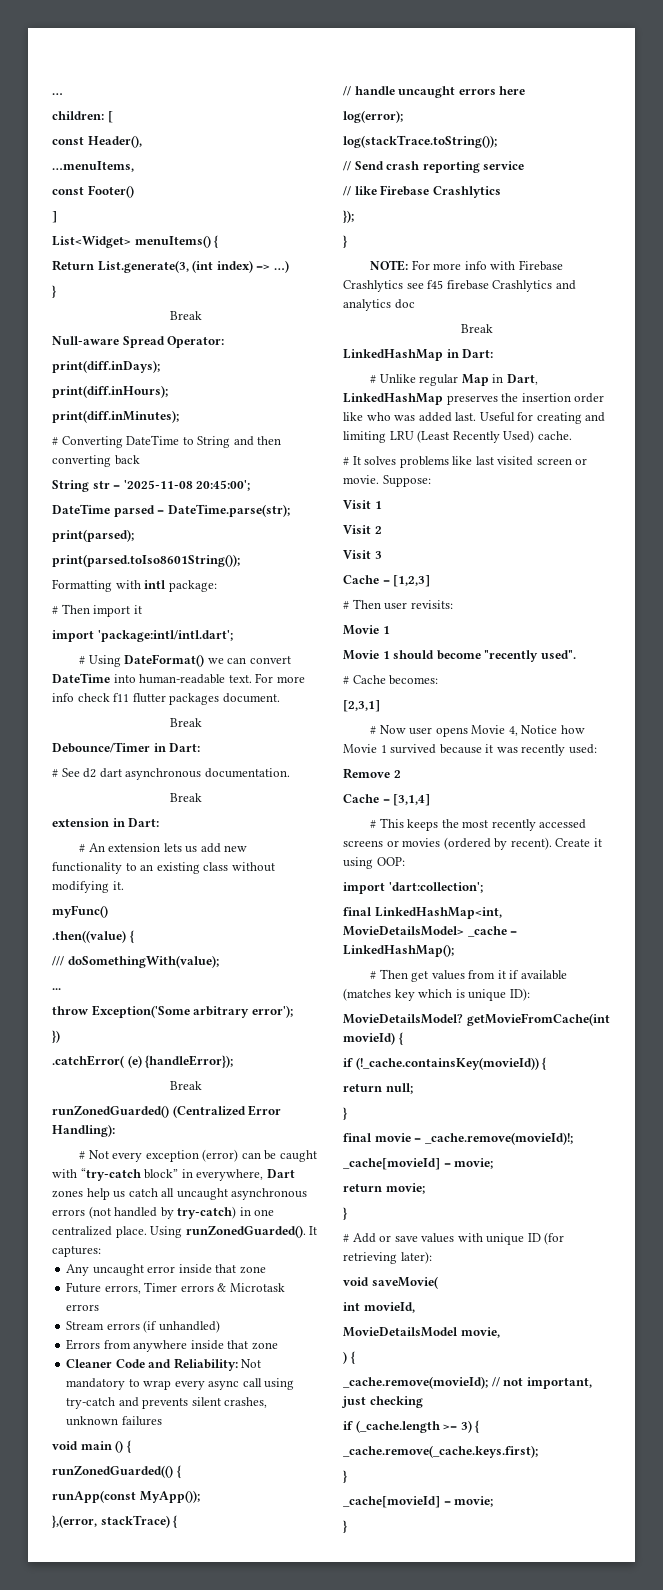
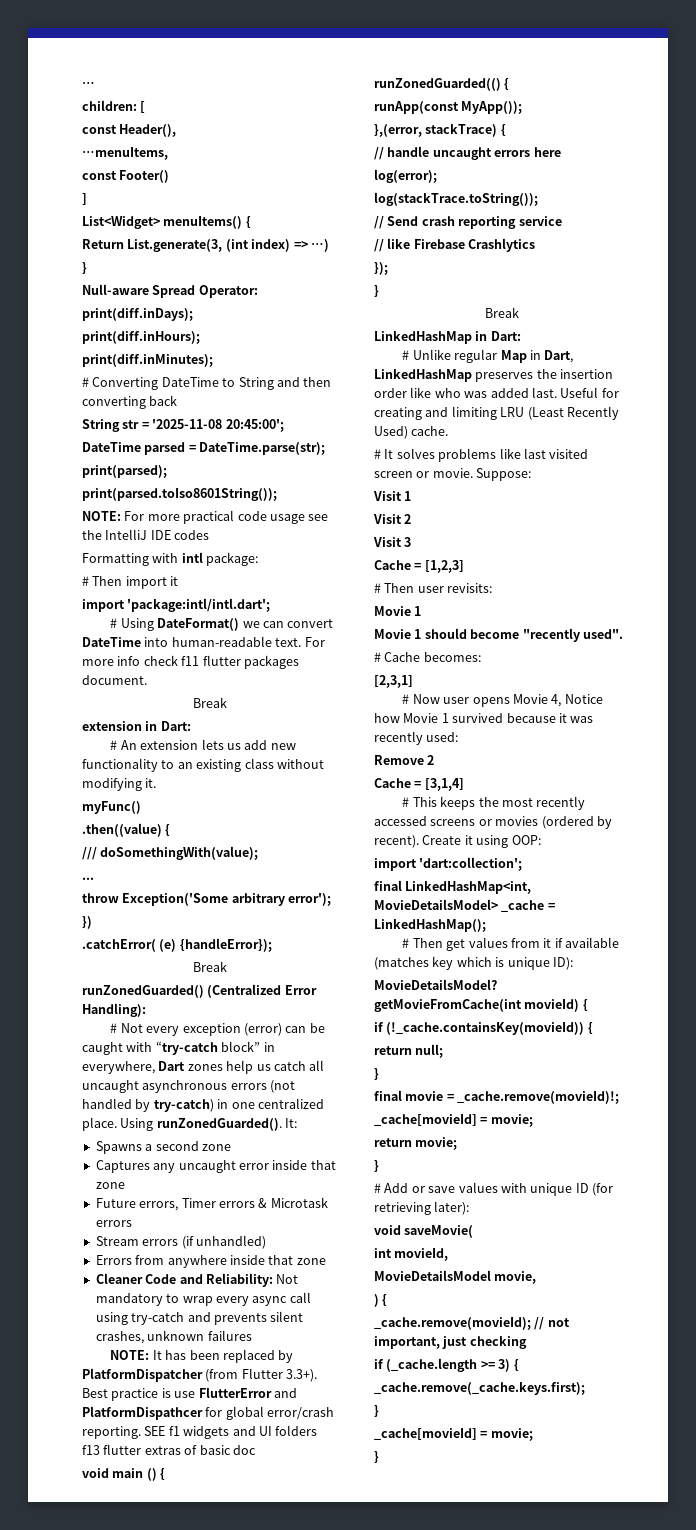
  Return List.generate(3, (int index) => …)
  }
- Break
+ NOTE: For more practical code usage see the IntelliJ IDE codes
- Debounce/Timer in Dart:
- # See d2 dart asynchronous documentation.
- Break
- It captures:
- Any uncaught error inside that zone
+ It:
+ Spawns a second zone
+ Captures any uncaught error inside that zone
+ NOTE: It has been replaced by PlatformDispatcher (from Flutter 3.3+). Best practice is use FlutterError and PlatformDispathcer for global error/crash reporting. SEE f1 widgets and UI folders f13 flutter extras of basic doc
- NOTE: For more info with Firebase Crashlytics see f45 firebase Crashlytics and analytics doc

